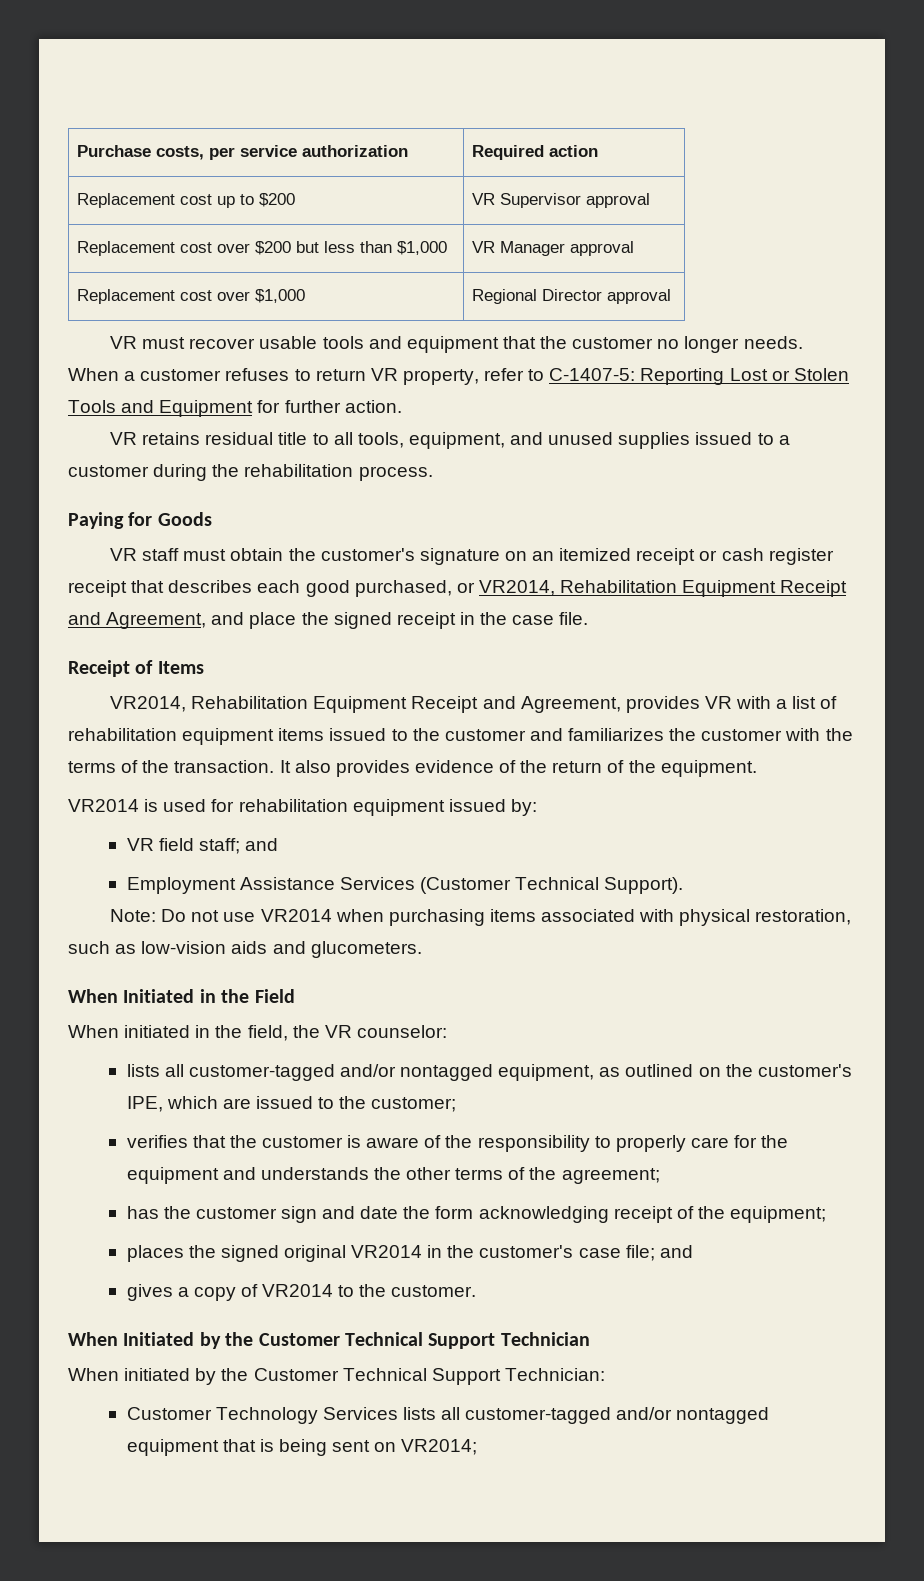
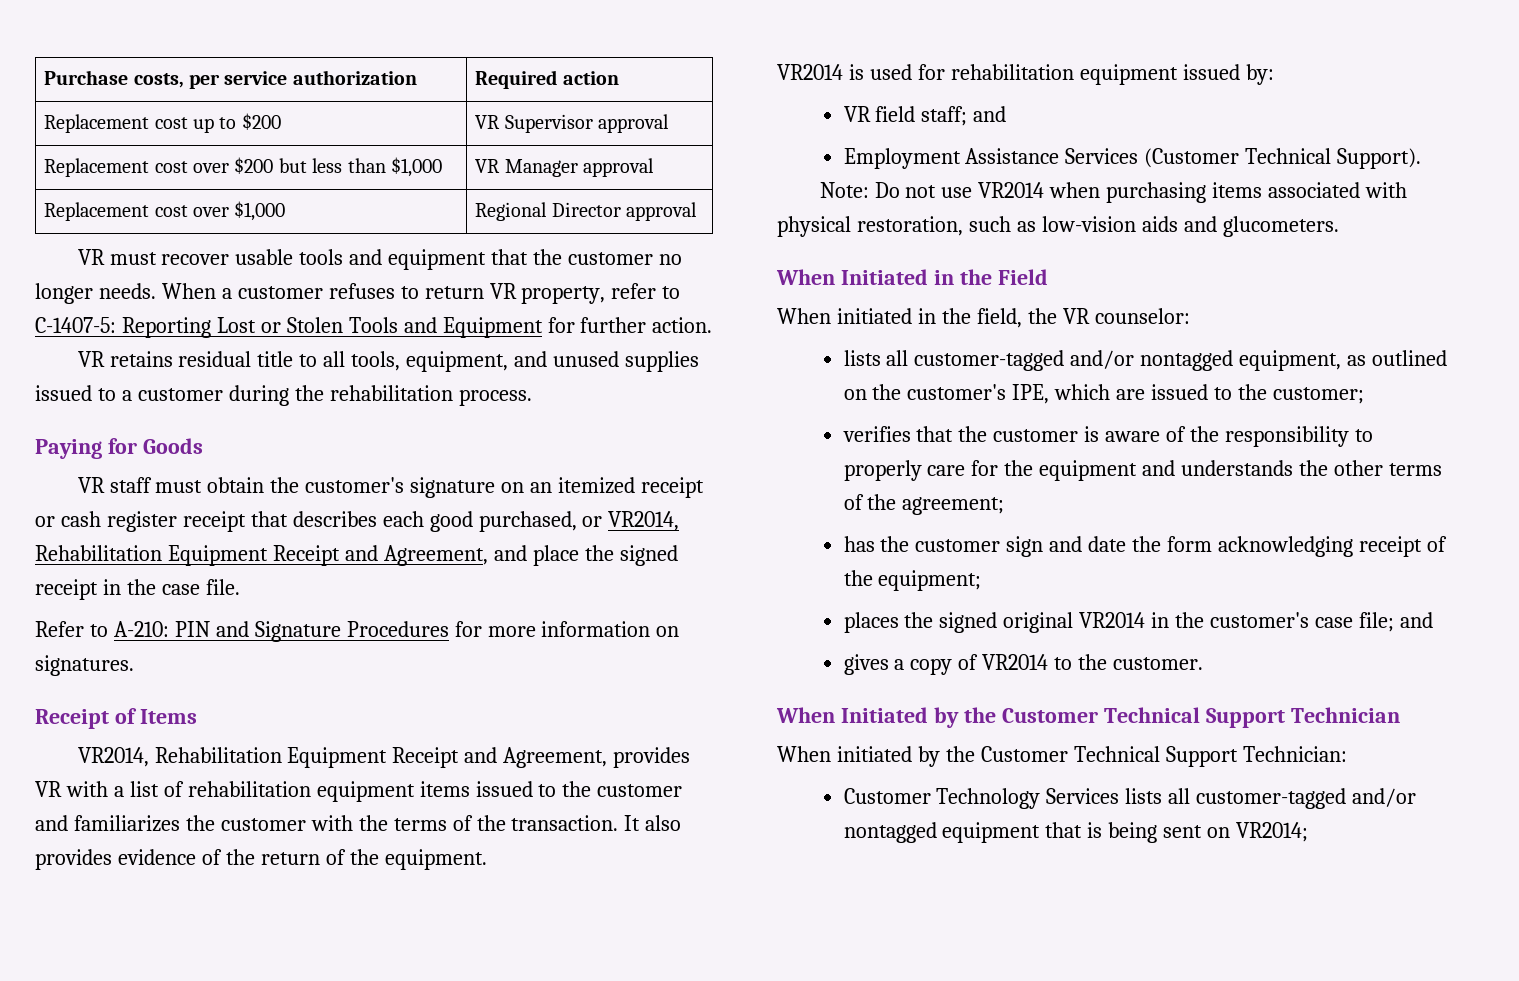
+ Refer to A-210: PIN and Signature Procedures for more information on signatures.

